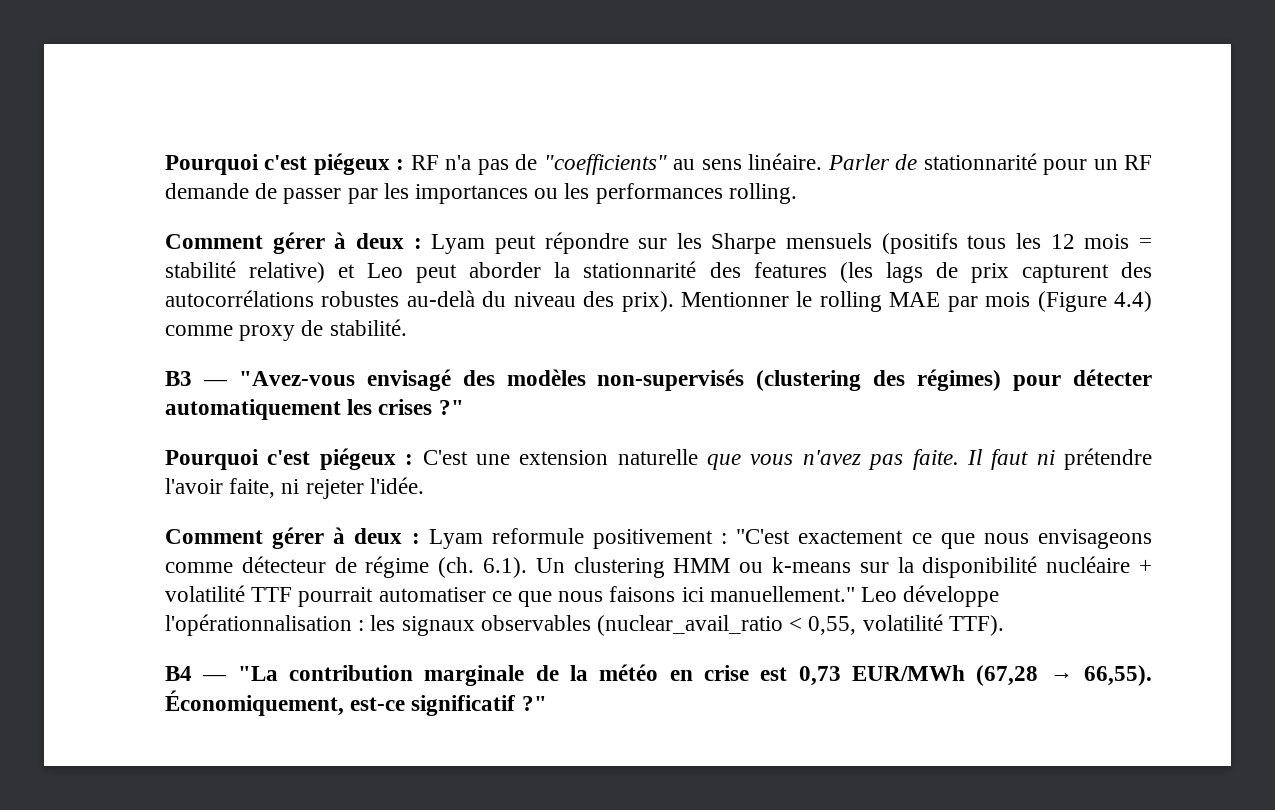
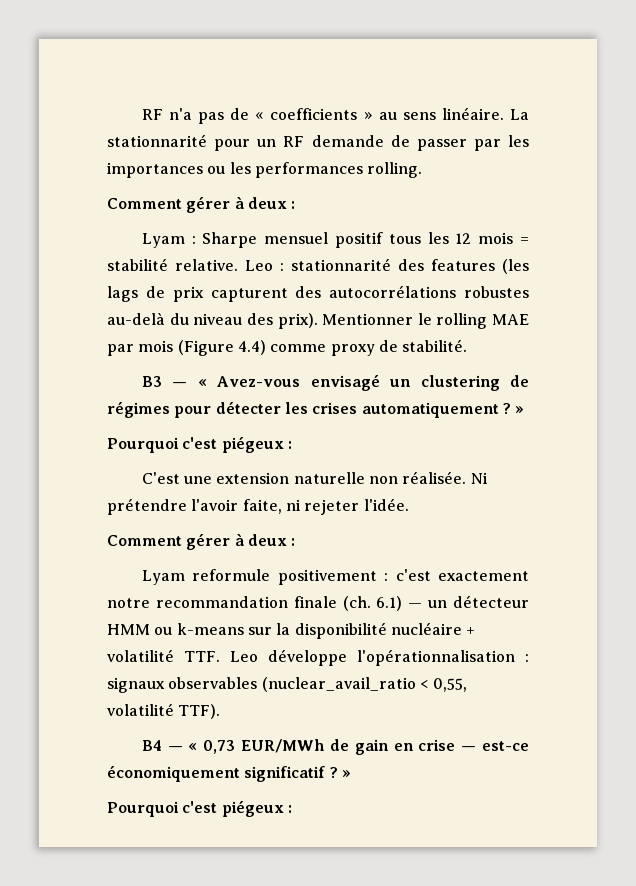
- Pourquoi c'est piégeux : RF n'a pas de "coefficients" au sens linéaire.
+ RF n'a pas de « coefficients » au sens linéaire.
- Parler de stationnarité pour un RF demande de passer par les importances ou les performances rolling.
- Comment gérer à deux : Lyam peut répondre sur les Sharpe mensuels (positifs tous les 12 mois = stabilité relative) et Leo peut aborder la stationnarité des features (les lags de prix capturent des autocorrélations robustes au-delà du niveau des prix).
+ La stationnarité pour un RF demande de passer par les importances ou les performances rolling.
+ Comment gérer à deux :
+ Lyam : Sharpe mensuel positif tous les 12 mois = stabilité relative. Leo : stationnarité des features (les lags de prix capturent des autocorrélations robustes au-delà du niveau des prix).
- B3 — "Avez-vous envisagé des modèles non-supervisés (clustering des régimes) pour détecter automatiquement les crises ?"
- Pourquoi c'est piégeux : C'est une extension naturelle que vous n'avez pas faite. Il faut ni prétendre l'avoir faite, ni rejeter l'idée.
- Comment gérer à deux : Lyam reformule positivement : "C'est exactement ce que nous envisageons comme détecteur de régime (ch. 6.1). Un clustering HMM ou k-means sur la disponibilité nucléaire + volatilité TTF pourrait automatiser ce que nous faisons ici manuellement." Leo développe l'opérationnalisation : les signaux observables (nuclear_avail_ratio < 0,55, volatilité TTF).
+ B3 — « Avez-vous envisagé un clustering de régimes pour détecter les crises automatiquement ? »
+ Pourquoi c'est piégeux :
+ C'est une extension naturelle non réalisée. Ni prétendre l'avoir faite, ni rejeter l'idée.
+ Comment gérer à deux :
+ Lyam reformule positivement : c'est exactement notre recommandation finale (ch. 6.1) — un détecteur HMM ou k-means sur la disponibilité nucléaire + volatilité TTF. Leo développe l'opérationnalisation : signaux observables (nuclear_avail_ratio < 0,55, volatilité TTF).
- B4 — "La contribution marginale de la météo en crise est 0,73 EUR/MWh (67,28 → 66,55). Économiquement, est-ce significatif ?"
+ B4 — « 0,73 EUR/MWh de gain en crise — est-ce économiquement significatif ? »
+ Pourquoi c'est piégeux :

